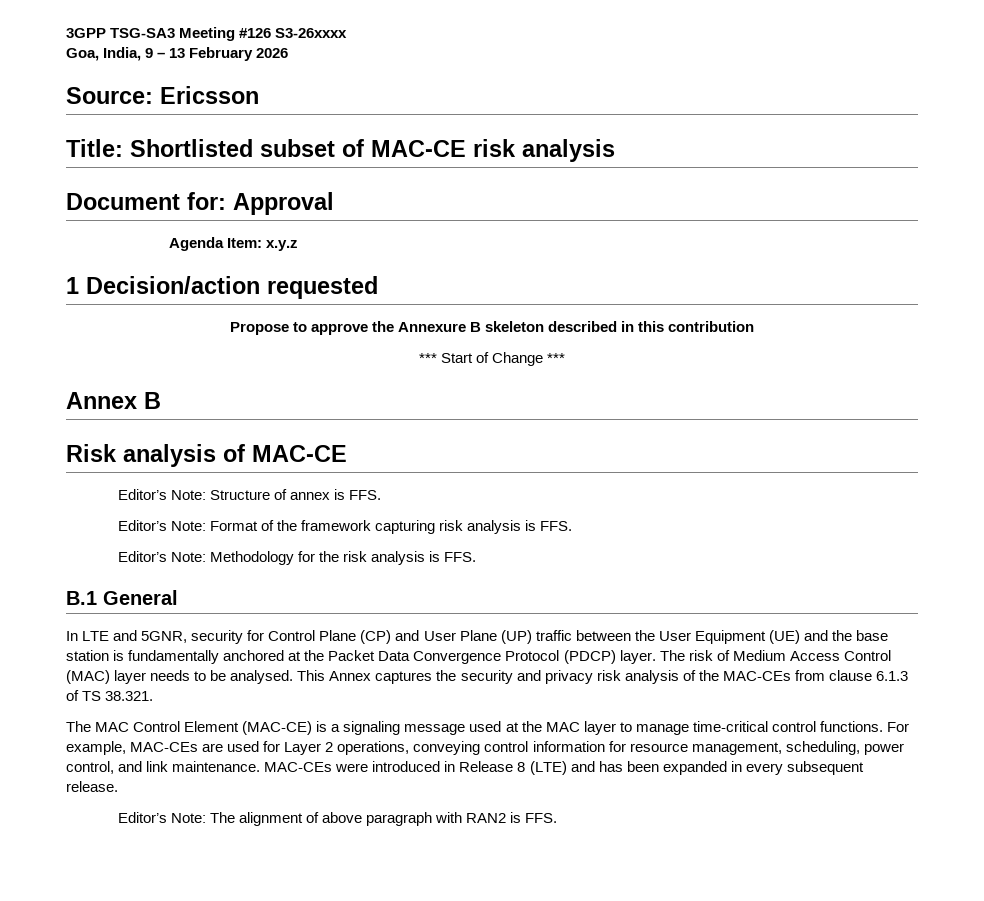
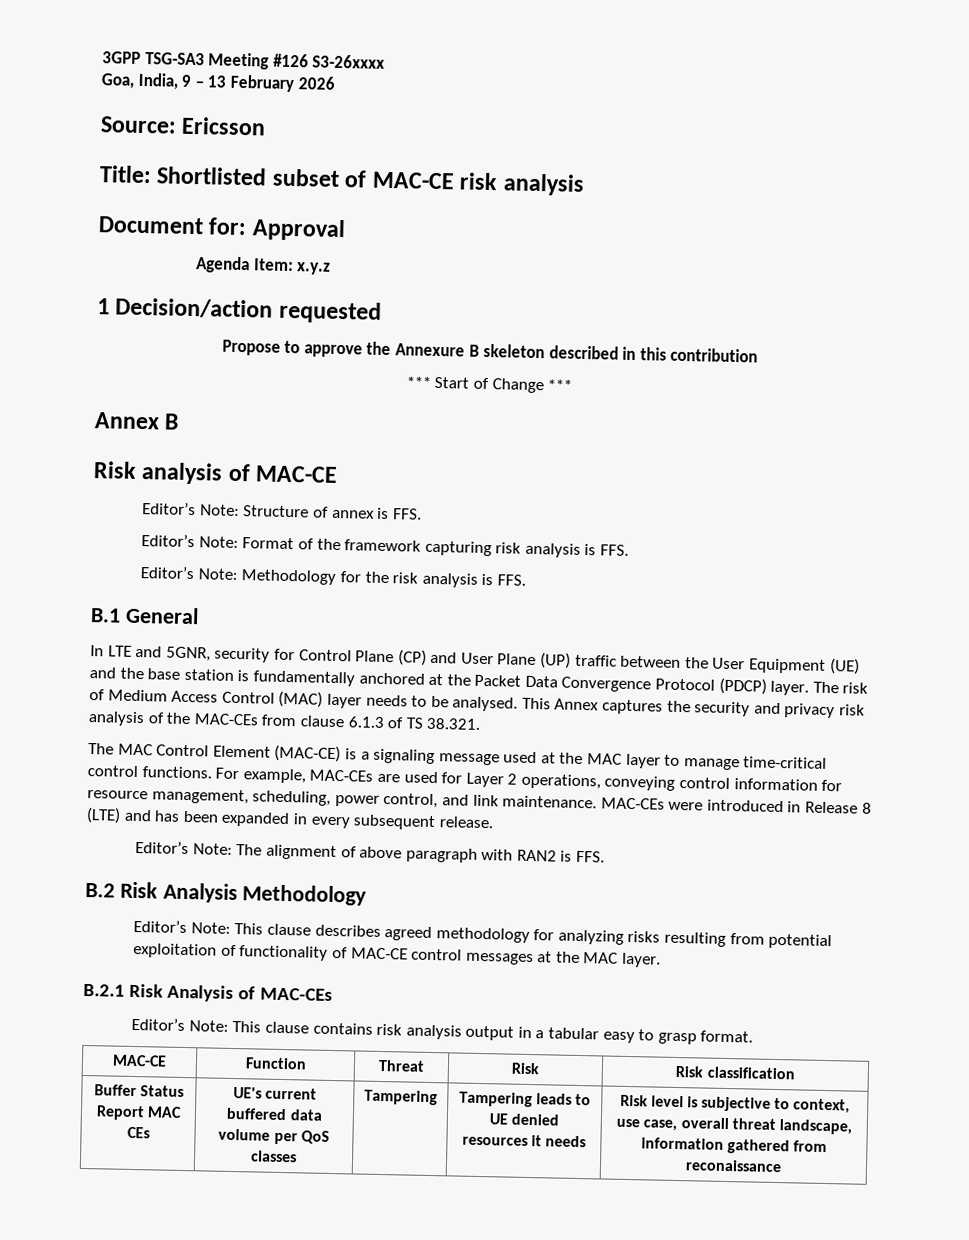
+ B.2 Risk Analysis Methodology
+ Editor’s Note: This clause describes agreed methodology for analyzing risks resulting from potential exploitation of functionality of MAC-CE control messages at the MAC layer.
+ B.2.1 Risk Analysis of MAC-CEs
+ Editor’s Note: This clause contains risk analysis output in a tabular easy to grasp format.
+ MAC-CE | Function | Threat | Risk | Risk classification
+ Buffer Status Report MAC CEs | UE's current buffered data volume per QoS classes | Tampering | Tampering leads to UE denied resources it needs | Risk level is subjective to context, use case, overall threat landscape, information gathered from reconaissance

